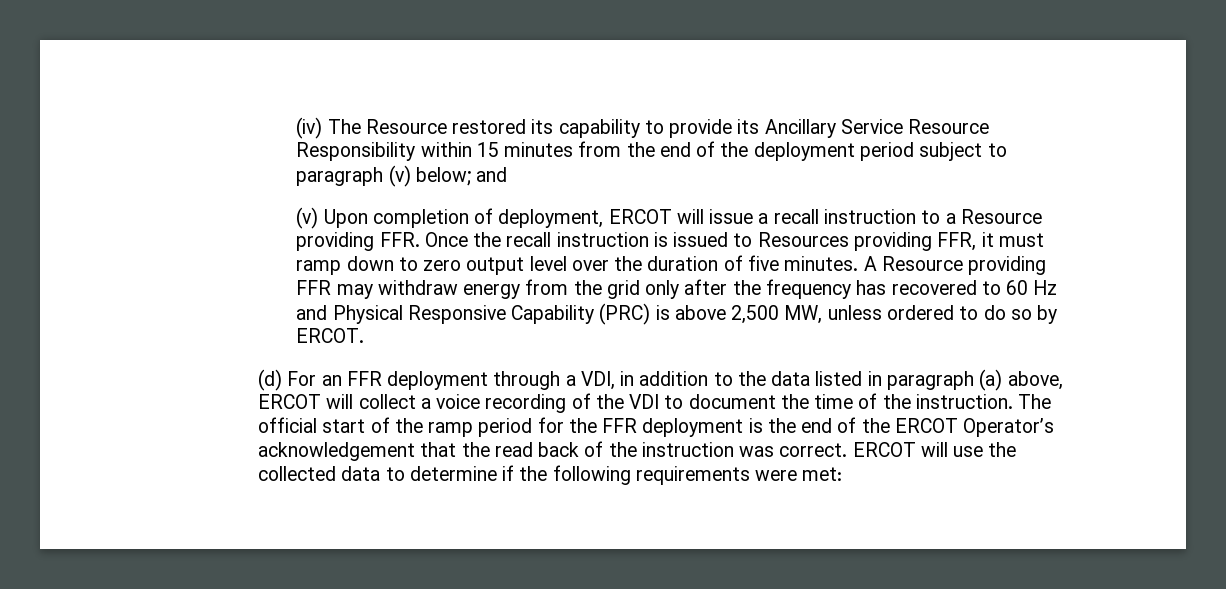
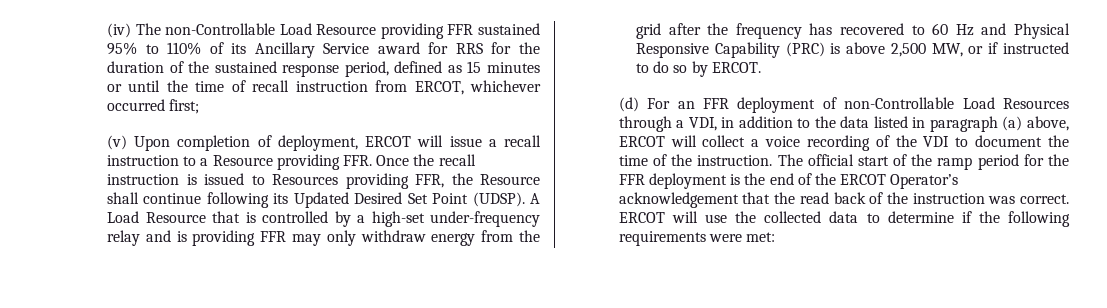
- (iv) The Resource restored its capability to provide its Ancillary Service Resource Responsibility within 15 minutes from the end of the deployment period subject to paragraph (v) below; and
+ (iv) The non-Controllable Load Resource providing FFR sustained 95% to 110% of its Ancillary Service award for RRS for the duration of the sustained response period, defined as 15 minutes or until the time of recall instruction from ERCOT, whichever occurred first;
- (v) Upon completion of deployment, ERCOT will issue a recall instruction to a Resource providing FFR. Once the recall instruction is issued to Resources providing FFR, it must ramp down to zero output level over the duration of five minutes. A Resource providing FFR may withdraw energy from the grid only after the frequency has recovered to 60 Hz and Physical Responsive Capability (PRC) is above 2,500 MW, unless ordered to do so by ERCOT.
+ (v) Upon completion of deployment, ERCOT will issue a recall instruction to a Resource providing FFR. Once the recall instruction is issued to Resources providing FFR, the Resource shall continue following its Updated Desired Set Point (UDSP). A Load Resource that is controlled by a high-set under-frequency relay and is providing FFR may only withdraw energy from the grid after the frequency has recovered to 60 Hz and Physical Responsive Capability (PRC) is above 2,500 MW, or if instructed to do so by ERCOT.
- (d) For an FFR deployment through a VDI, in addition to the data listed in paragraph (a) above, ERCOT will collect a voice recording of the VDI to document the time of the instruction.
+ (d) For an FFR deployment of non-Controllable Load Resources through a VDI, in addition to the data listed in paragraph (a) above, ERCOT will collect a voice recording of the VDI to document the time of the instruction.

